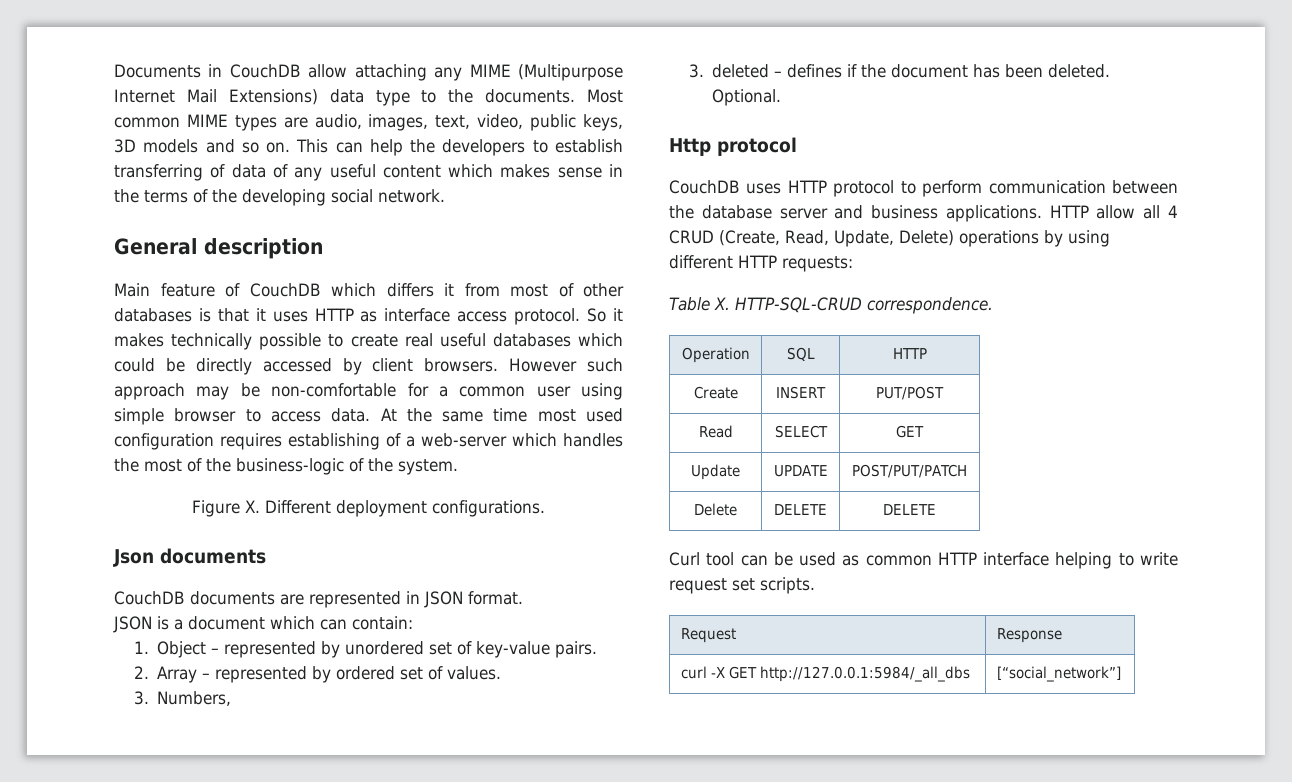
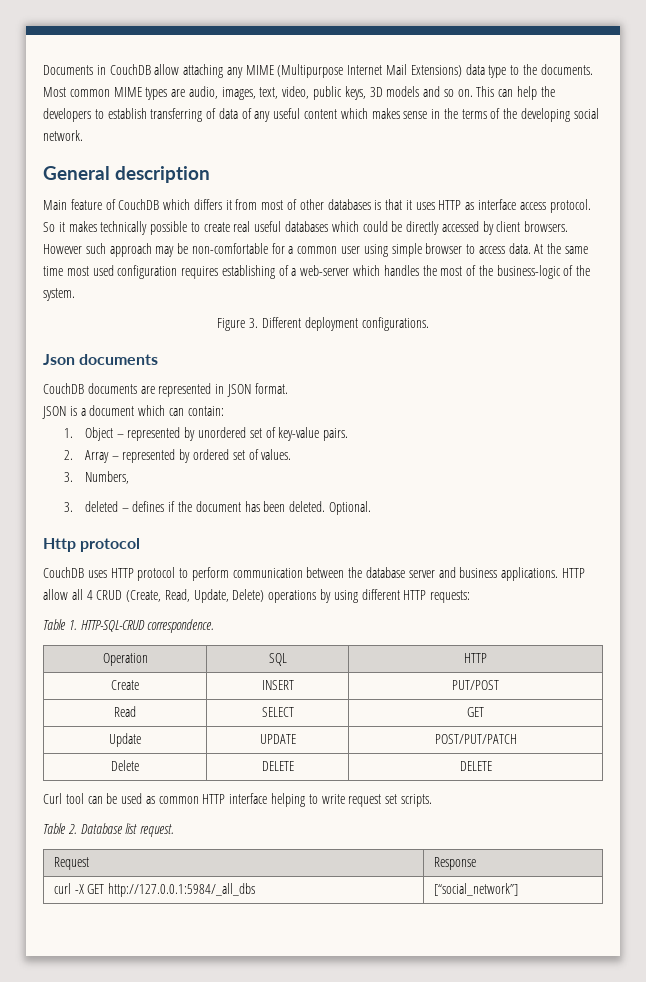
- Figure X. Different deployment configurations.
+ Figure 3. Different deployment configurations.
- Table X. HTTP-SQL-CRUD correspondence.
+ Table 1. HTTP-SQL-CRUD correspondence.
+ Table 2. Database list request.

